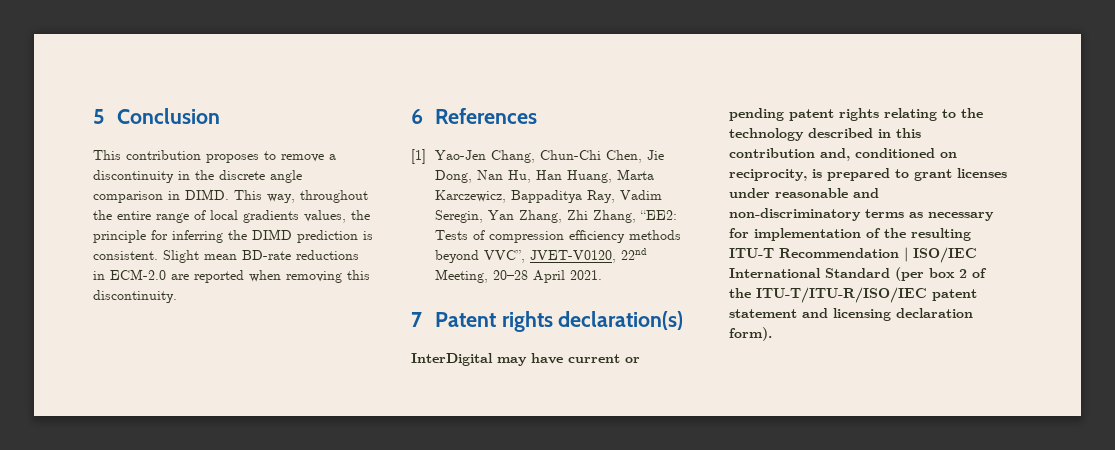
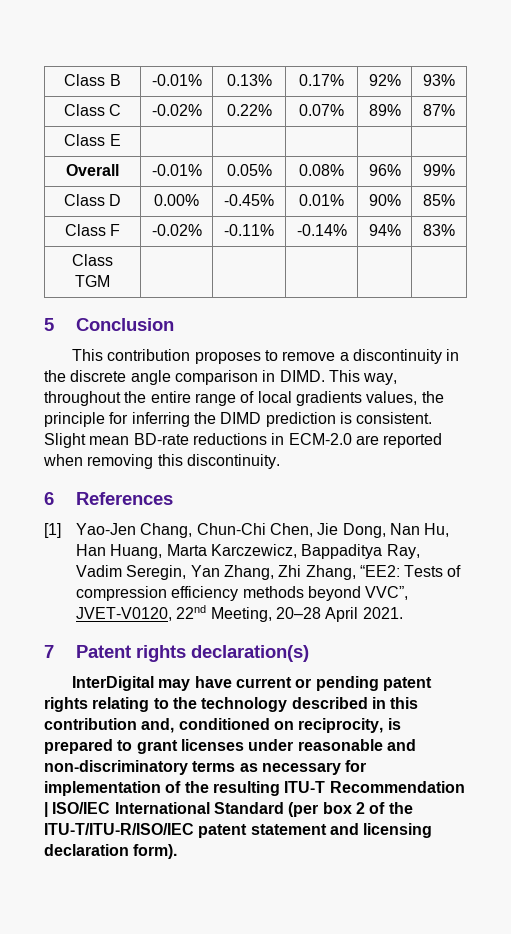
+ Class B | -0.01% | 0.13% | 0.17% | 92% | 93%
+ Class C | -0.02% | 0.22% | 0.07% | 89% | 87%
+ Class E | | | | |
+ Overall | -0.01% | 0.05% | 0.08% | 96% | 99%
+ Class D | 0.00% | -0.45% | 0.01% | 90% | 85%
+ Class F | -0.02% | -0.11% | -0.14% | 94% | 83%
+ Class TGM | | | | |

